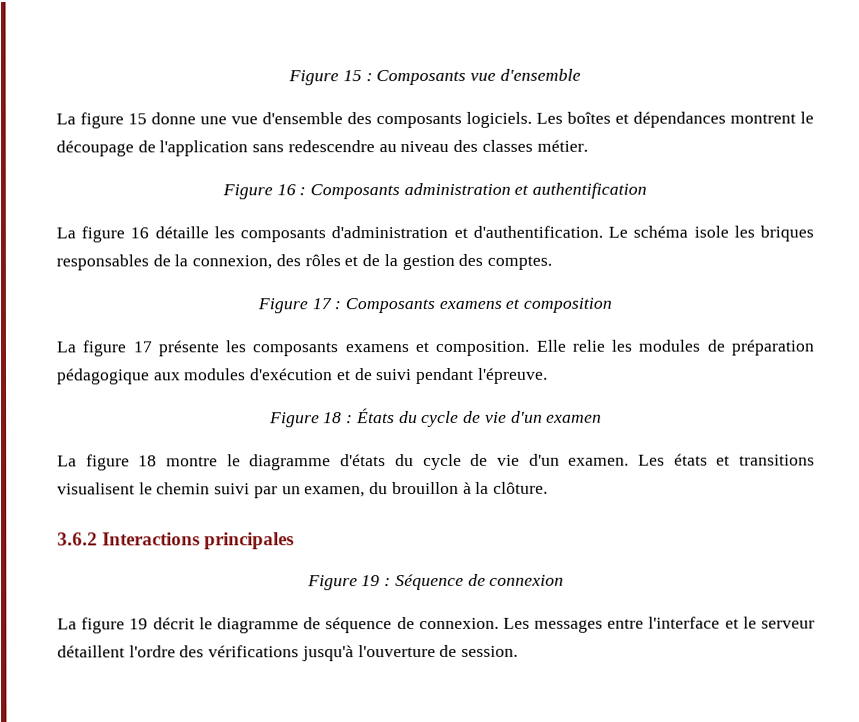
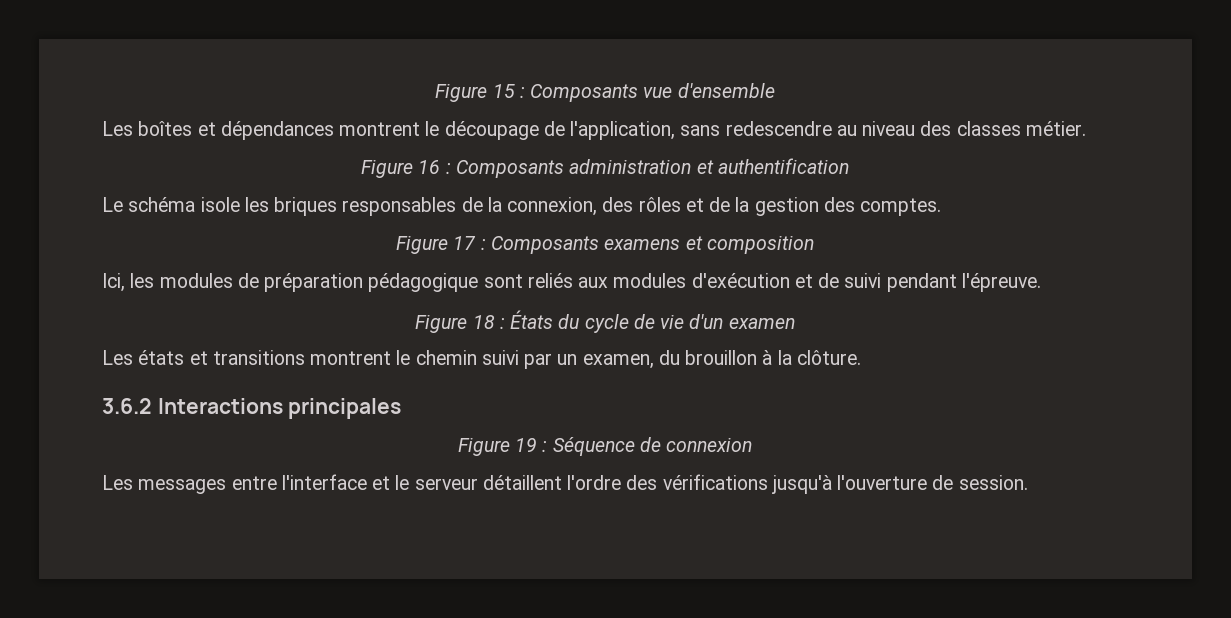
- La figure 15 donne une vue d'ensemble des composants logiciels. Les boîtes et dépendances montrent le découpage de l'application sans redescendre au niveau des classes métier.
+ Les boîtes et dépendances montrent le découpage de l'application, sans redescendre au niveau des classes métier.
- La figure 16 détaille les composants d'administration et d'authentification.
- La figure 17 présente les composants examens et composition. Elle relie les modules de préparation pédagogique aux modules d'exécution et de suivi pendant l'épreuve.
+ Ici, les modules de préparation pédagogique sont reliés aux modules d'exécution et de suivi pendant l'épreuve.
- La figure 18 montre le diagramme d'états du cycle de vie d'un examen. Les états et transitions visualisent le chemin suivi par un examen, du brouillon à la clôture.
+ Les états et transitions montrent le chemin suivi par un examen, du brouillon à la clôture.
- La figure 19 décrit le diagramme de séquence de connexion.

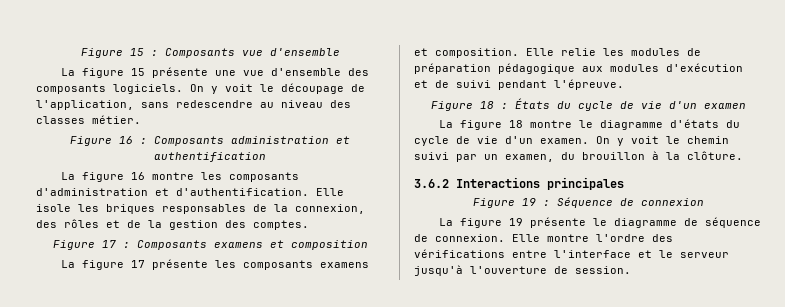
- Les boîtes et dépendances montrent le découpage de l'application, sans redescendre au niveau des classes métier.
+ La figure 15 présente une vue d'ensemble des composants logiciels. On y voit le découpage de l'application, sans redescendre au niveau des classes métier.
- Le schéma isole les briques responsables de la connexion, des rôles et de la gestion des comptes.
+ La figure 16 montre les composants d'administration et d'authentification. Elle isole les briques responsables de la connexion, des rôles et de la gestion des comptes.
- Ici, les modules de préparation pédagogique sont reliés aux modules d'exécution et de suivi pendant l'épreuve.
+ La figure 17 présente les composants examens et composition. Elle relie les modules de préparation pédagogique aux modules d'exécution et de suivi pendant l'épreuve.
- Les états et transitions montrent le chemin suivi par un examen, du brouillon à la clôture.
+ La figure 18 montre le diagramme d'états du cycle de vie d'un examen. On y voit le chemin suivi par un examen, du brouillon à la clôture.
- Les messages entre l'interface et le serveur détaillent l'ordre des vérifications jusqu'à l'ouverture de session.
+ La figure 19 présente le diagramme de séquence de connexion. Elle montre l'ordre des vérifications entre l'interface et le serveur jusqu'à l'ouverture de session.

